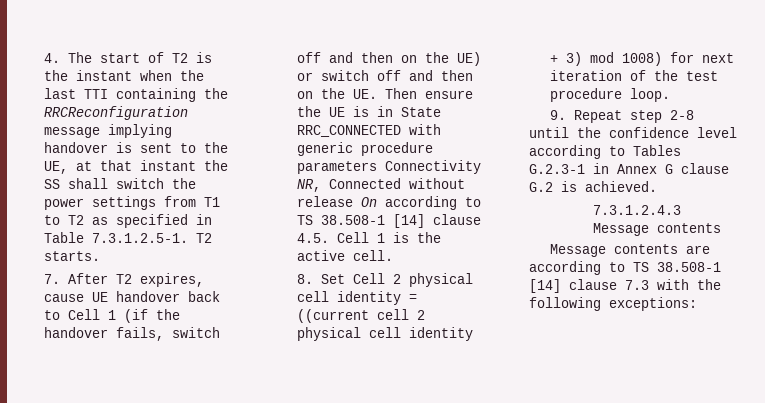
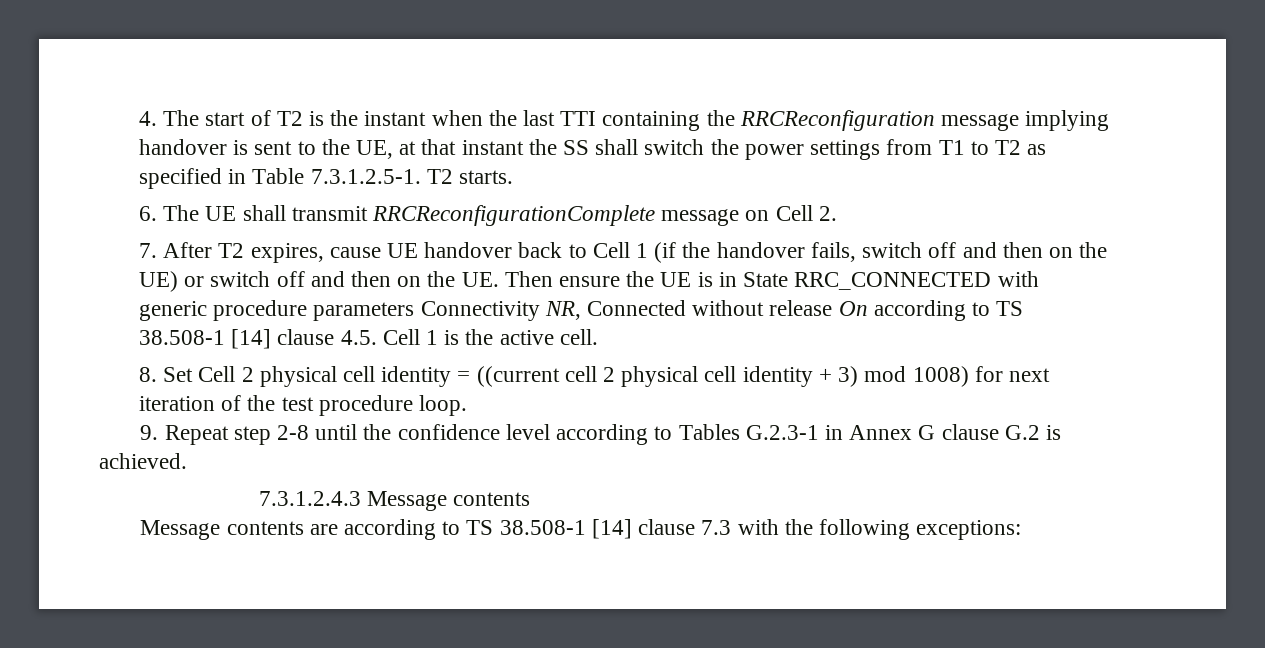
+ 6. The UE shall transmit RRCReconfigurationComplete message on Cell 2.

